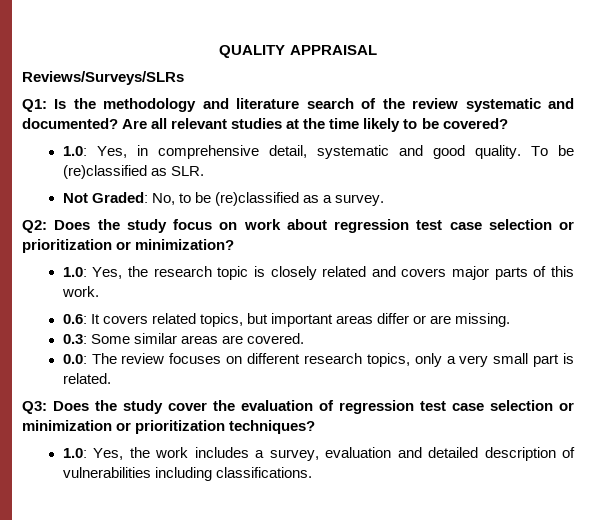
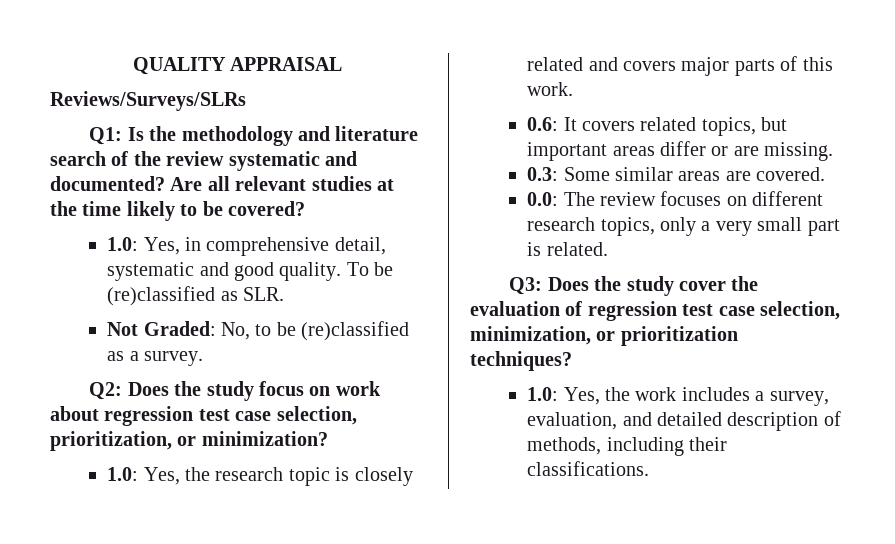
- Q2: Does the study focus on work about regression test case selection or prioritization or minimization?
+ Q2: Does the study focus on work about regression test case selection, prioritization, or minimization?
- Q3: Does the study cover the evaluation of regression test case selection or minimization or prioritization techniques?
+ Q3: Does the study cover the evaluation of regression test case selection, minimization, or prioritization techniques?
- 1.0: Yes, the work includes a survey, evaluation and detailed description of vulnerabilities including classifications.
+ 1.0: Yes, the work includes a survey, evaluation, and detailed description of methods, including their classifications.

